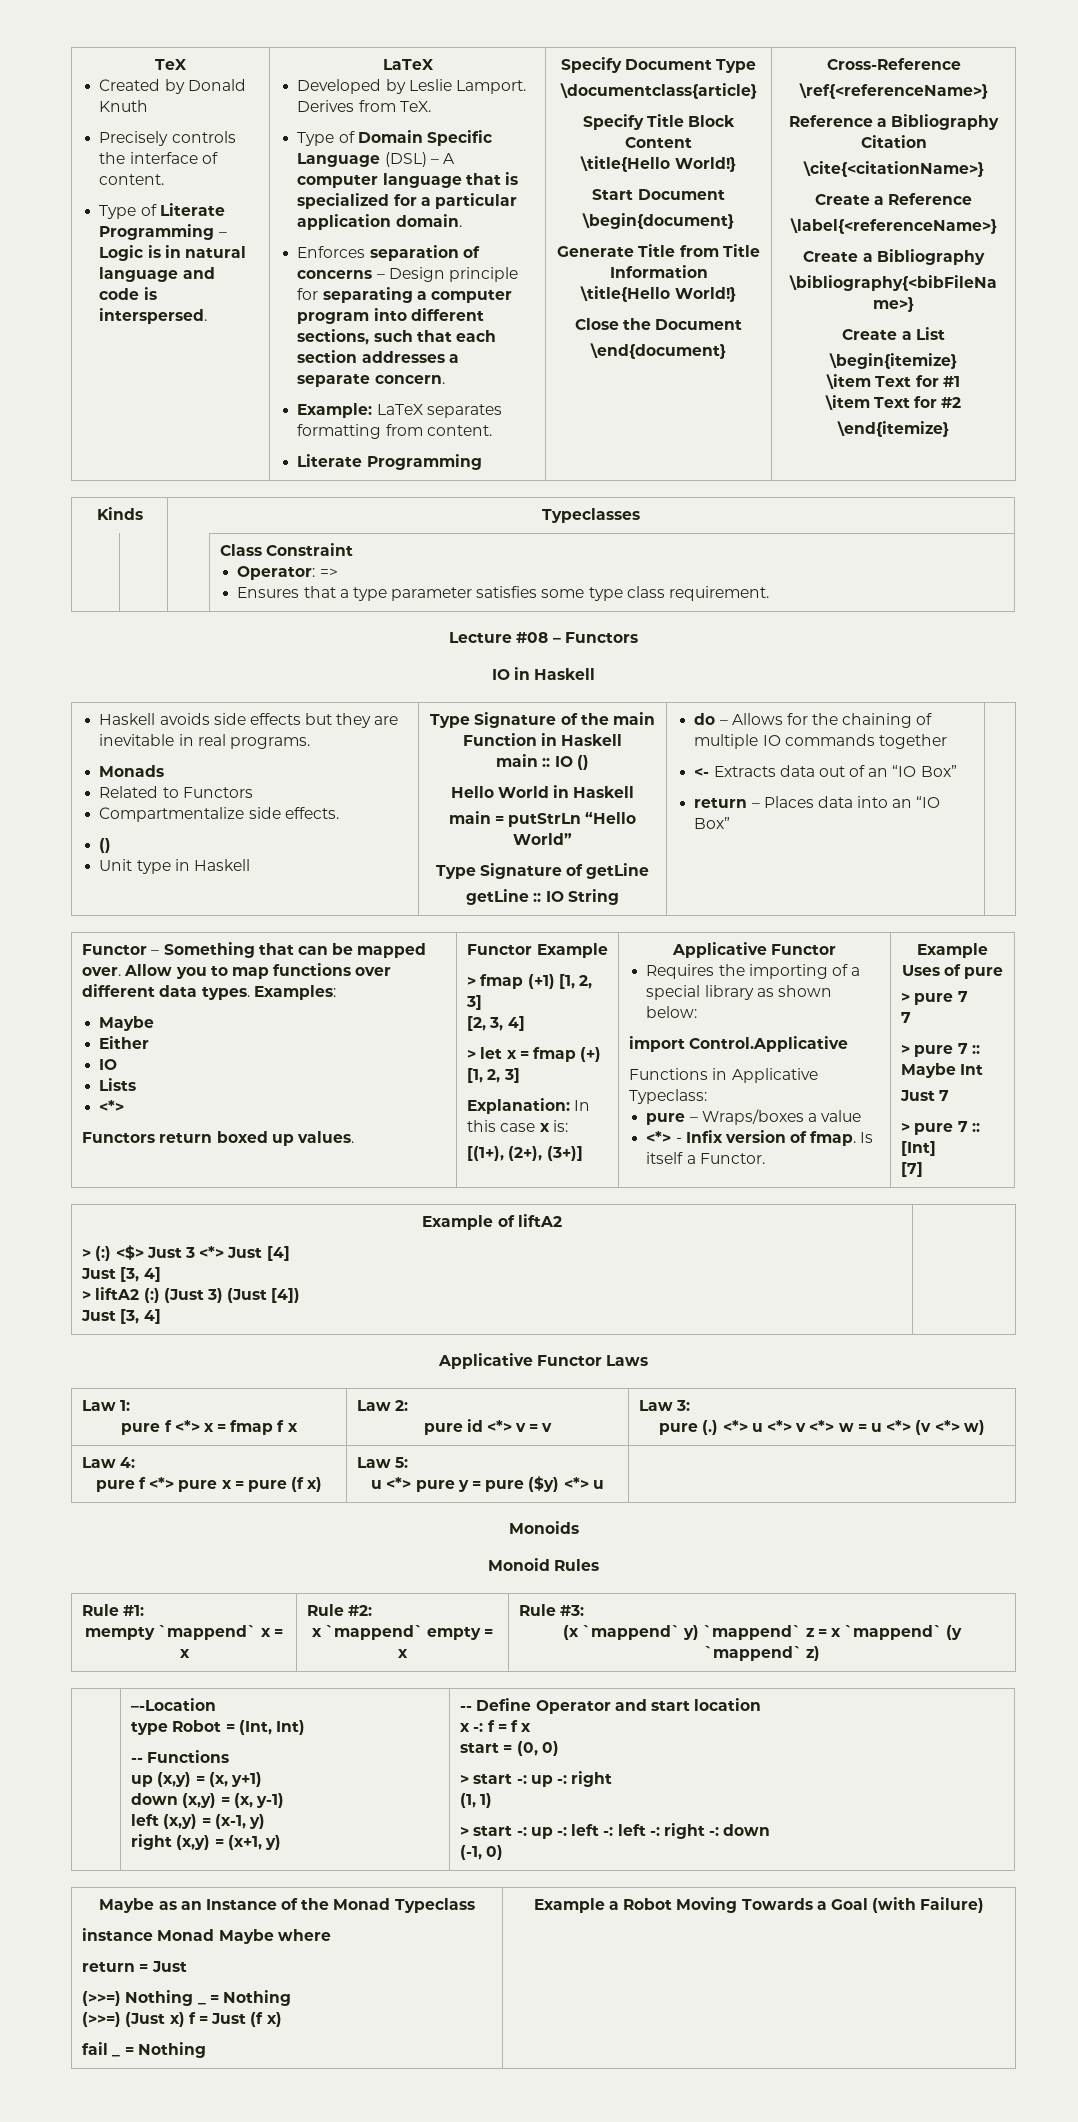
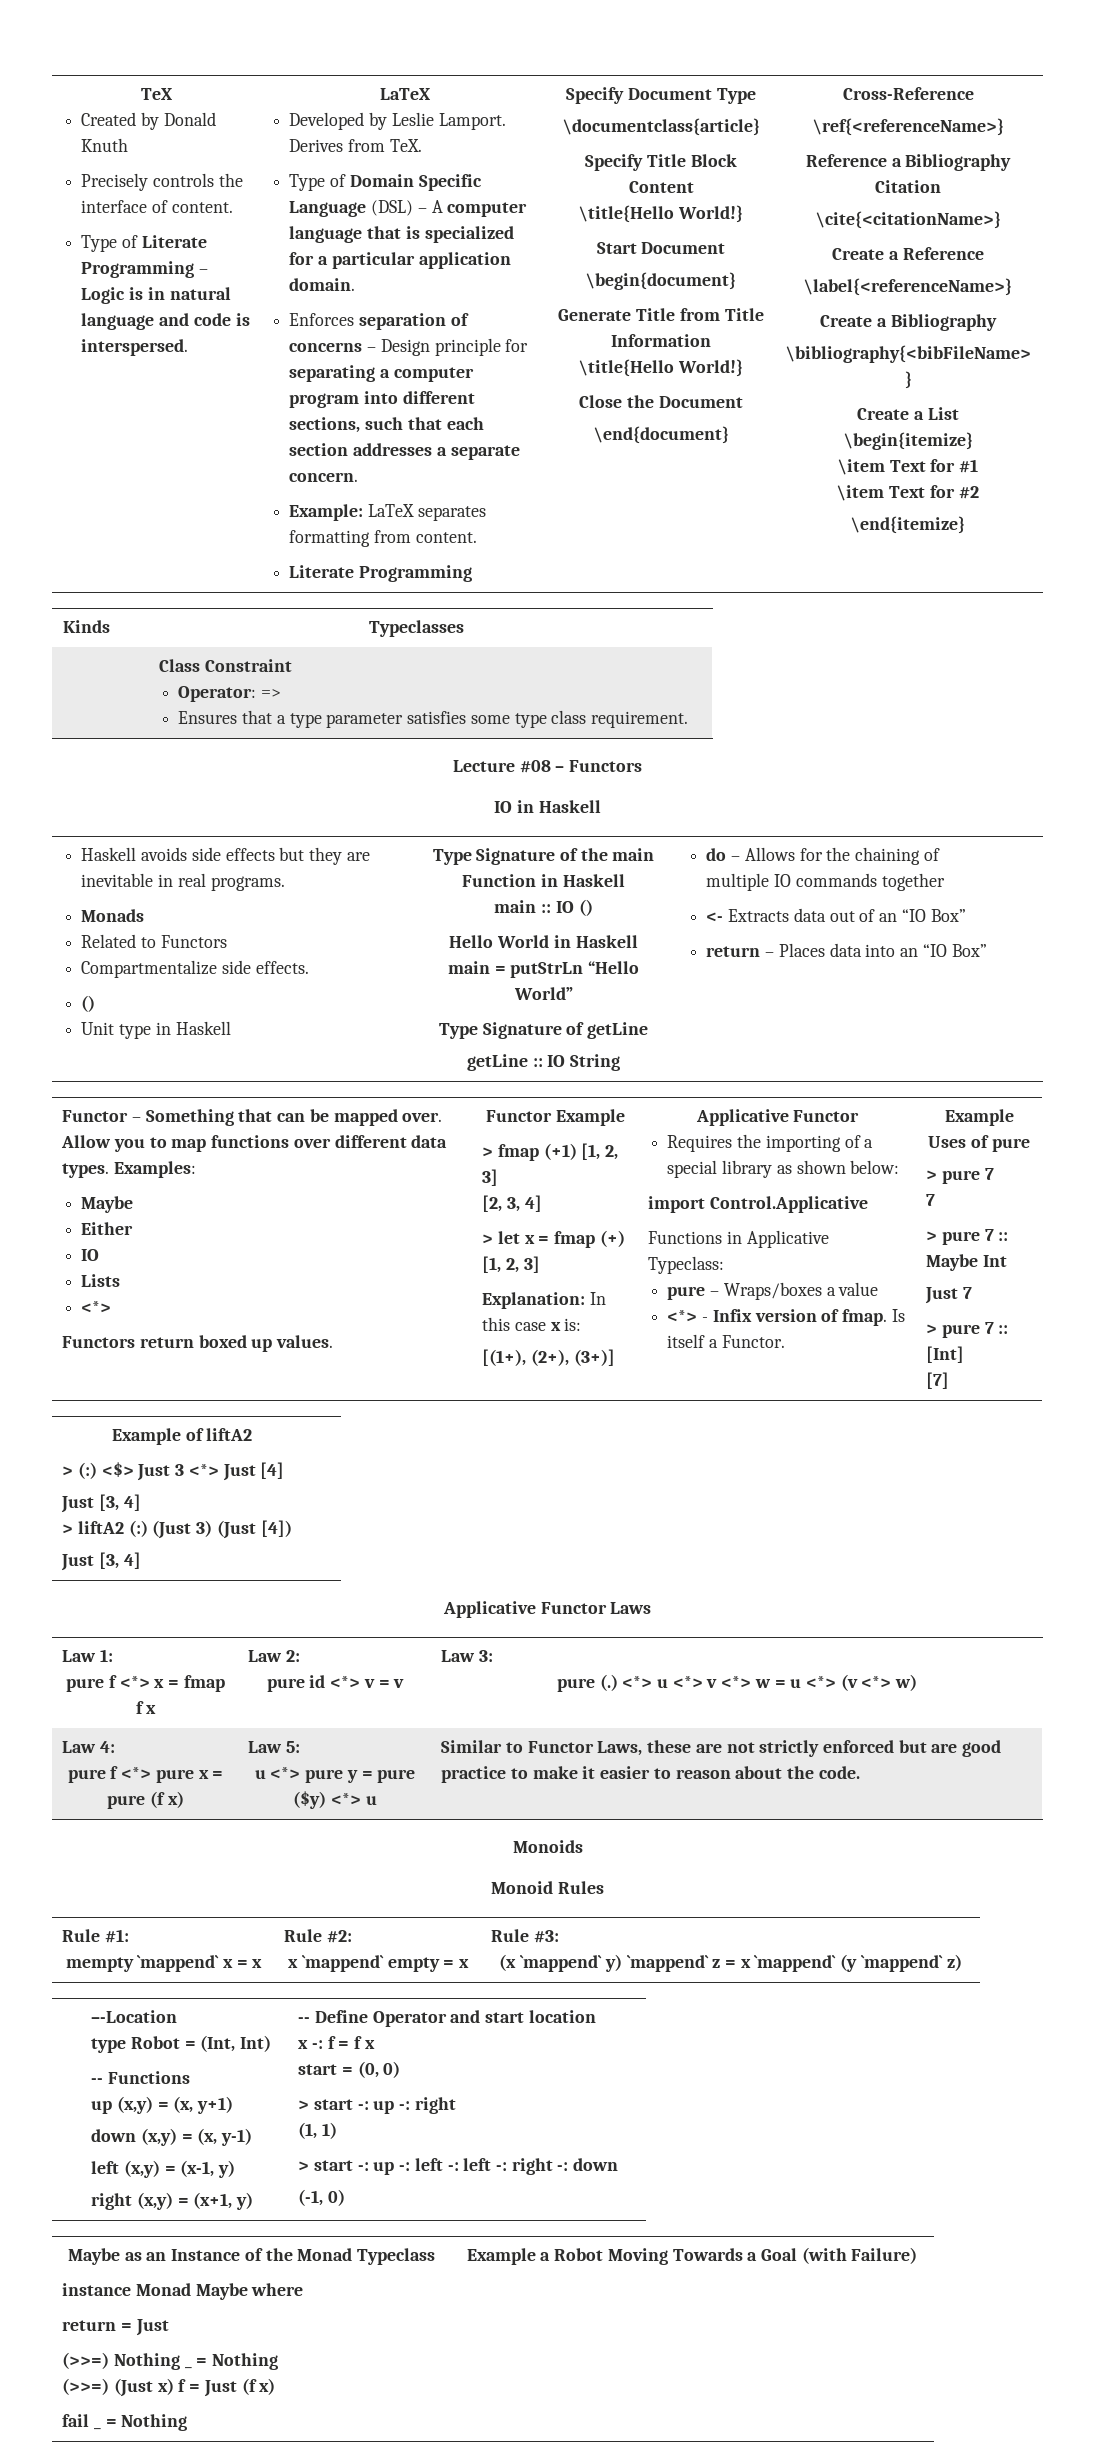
+ Similar to Functor Laws, these are not strictly enforced but are good practice to make it easier to reason about the code.

